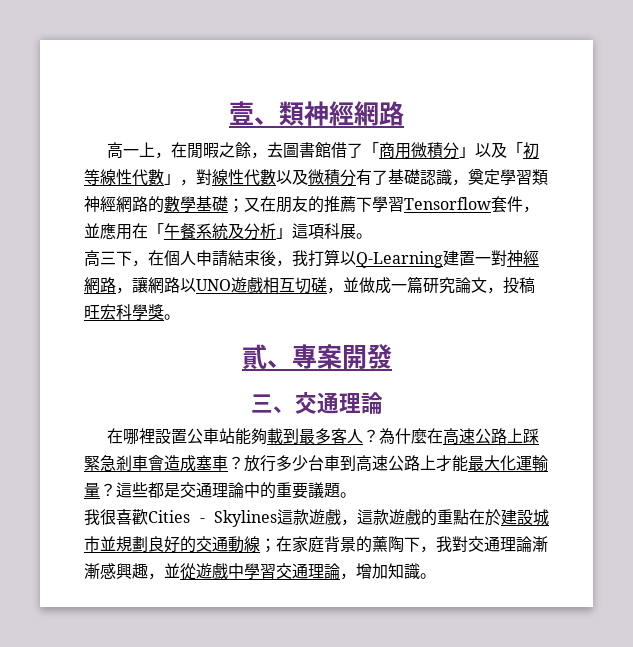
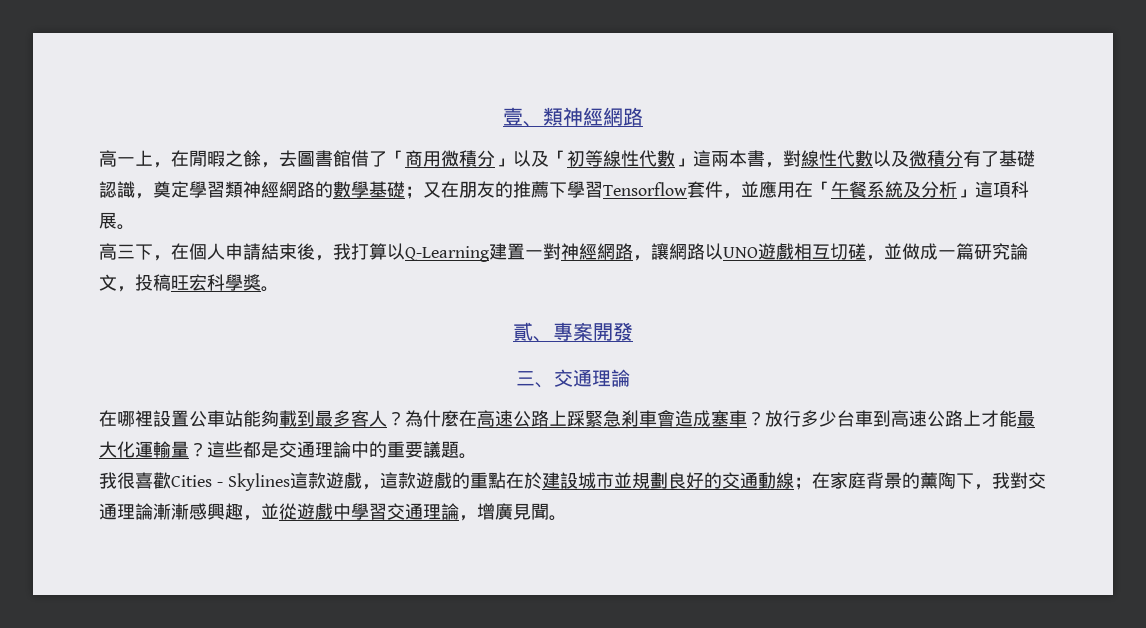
- 高一上，在閒暇之餘，去圖書館借了「商用微積分」以及「初等線性代數」，對線性代數以及微積分有了基礎認識，奠定學習類神經網路的數學基礎；又在朋友的推薦下學習Tensorflow套件，並應用在「午餐系統及分析」這項科展。
+ 高一上，在閒暇之餘，去圖書館借了「商用微積分」以及「初等線性代數」這兩本書，對線性代數以及微積分有了基礎認識，奠定學習類神經網路的數學基礎；又在朋友的推薦下學習Tensorflow套件，並應用在「午餐系統及分析」這項科展。
- 我很喜歡Cities - Skylines這款遊戲，這款遊戲的重點在於建設城市並規劃良好的交通動線；在家庭背景的薰陶下，我對交通理論漸漸感興趣，並從遊戲中學習交通理論，增加知識。
+ 我很喜歡Cities - Skylines這款遊戲，這款遊戲的重點在於建設城市並規劃良好的交通動線；在家庭背景的薰陶下，我對交通理論漸漸感興趣，並從遊戲中學習交通理論，增廣見聞。

